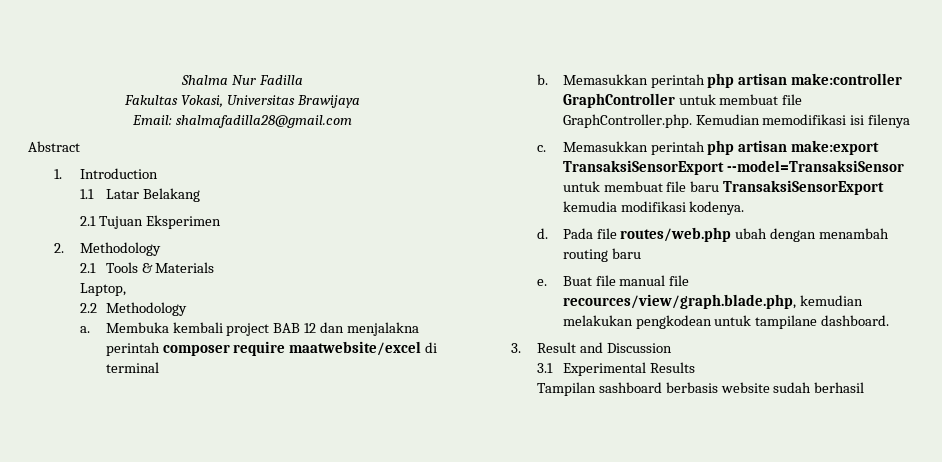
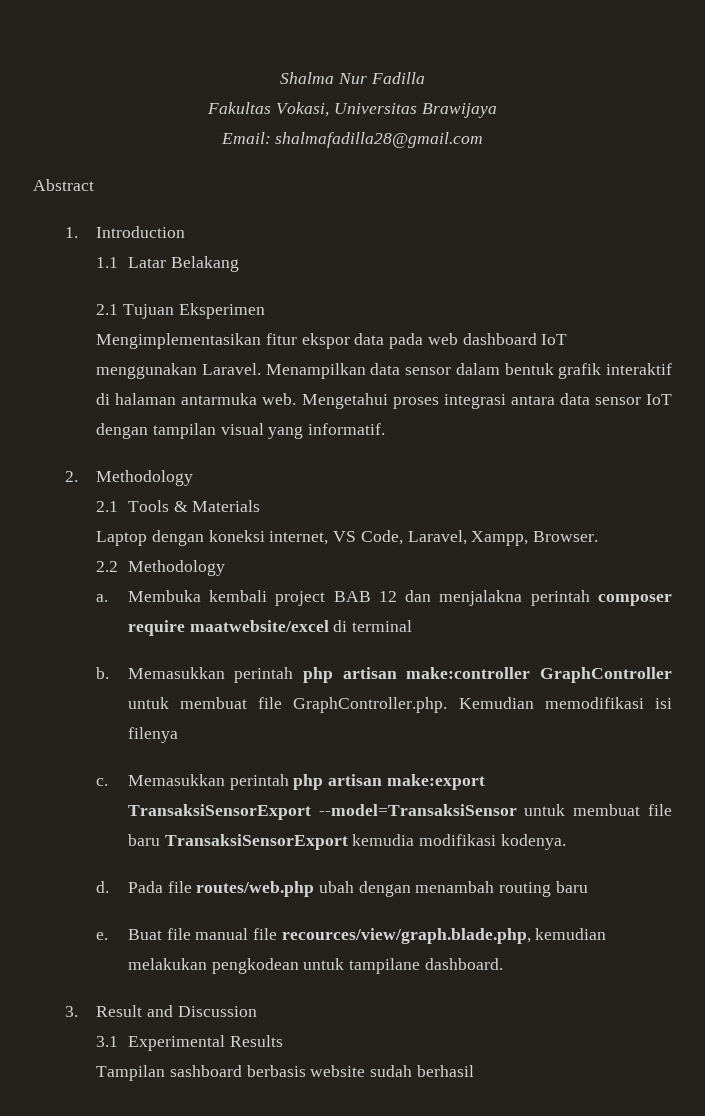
+ Mengimplementasikan fitur ekspor data pada web dashboard IoT menggunakan Laravel. Menampilkan data sensor dalam bentuk grafik interaktif di halaman antarmuka web. Mengetahui proses integrasi antara data sensor IoT dengan tampilan visual yang informatif.
- Laptop,
+ Laptop dengan koneksi internet, VS Code, Laravel, Xampp, Browser.

